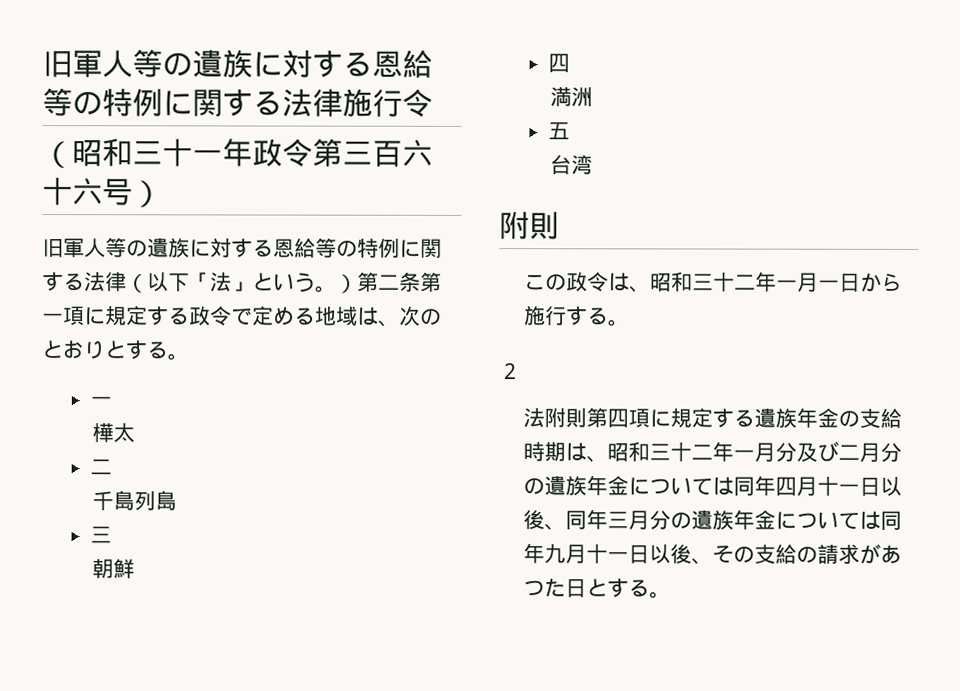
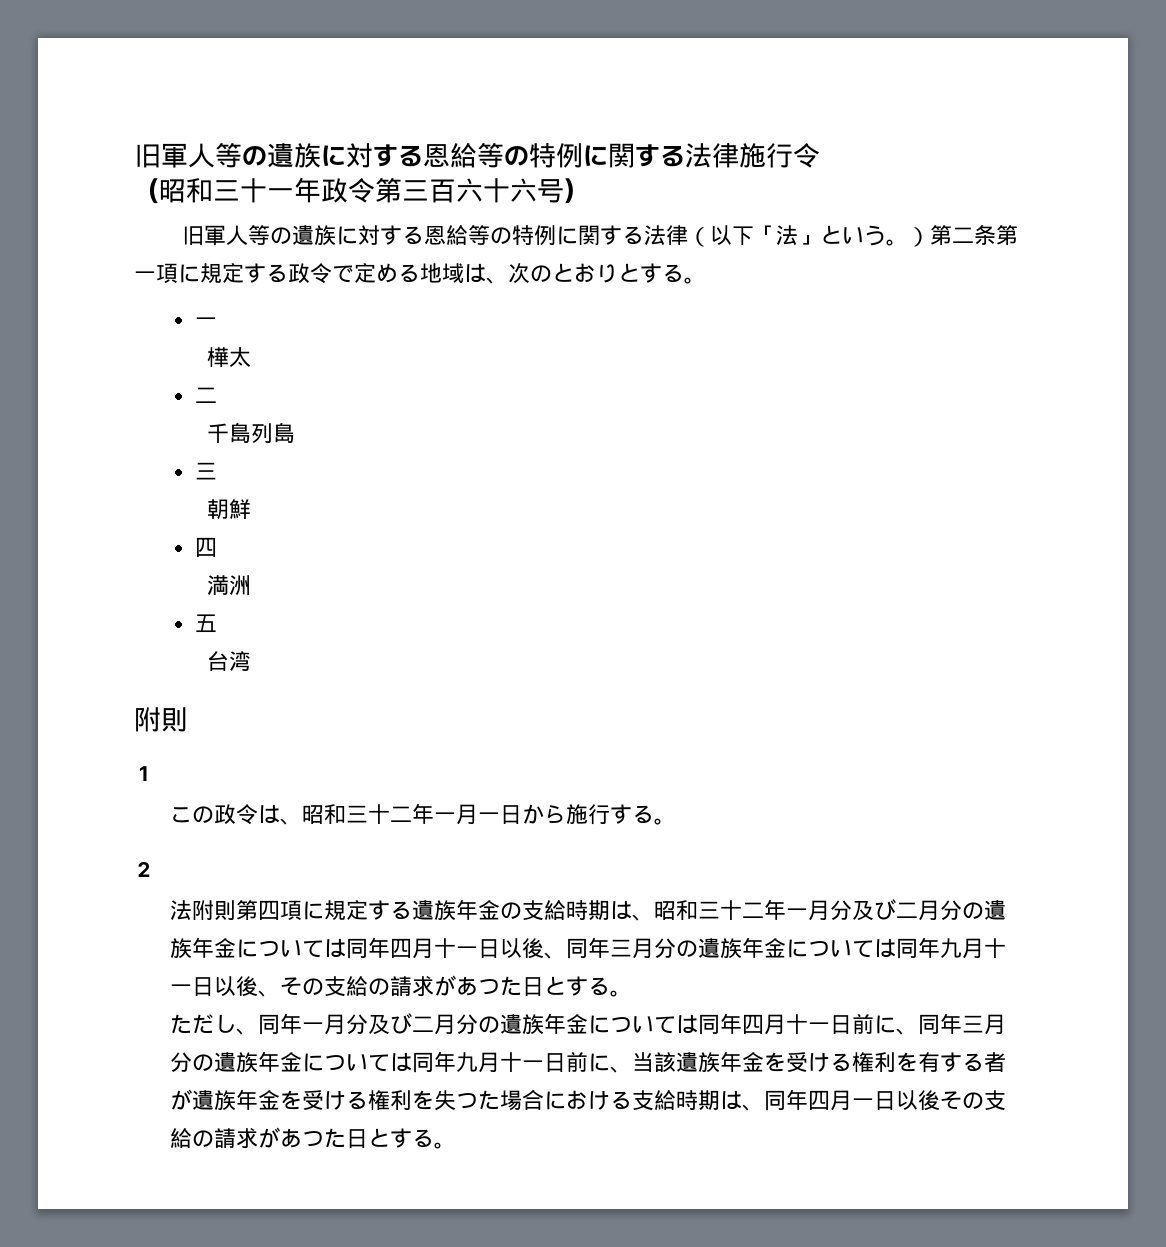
+ １
+ ただし、同年一月分及び二月分の遺族年金については同年四月十一日前に、同年三月分の遺族年金については同年九月十一日前に、当該遺族年金を受ける権利を有する者が遺族年金を受ける権利を失つた場合における支給時期は、同年四月一日以後その支給の請求があつた日とする。

